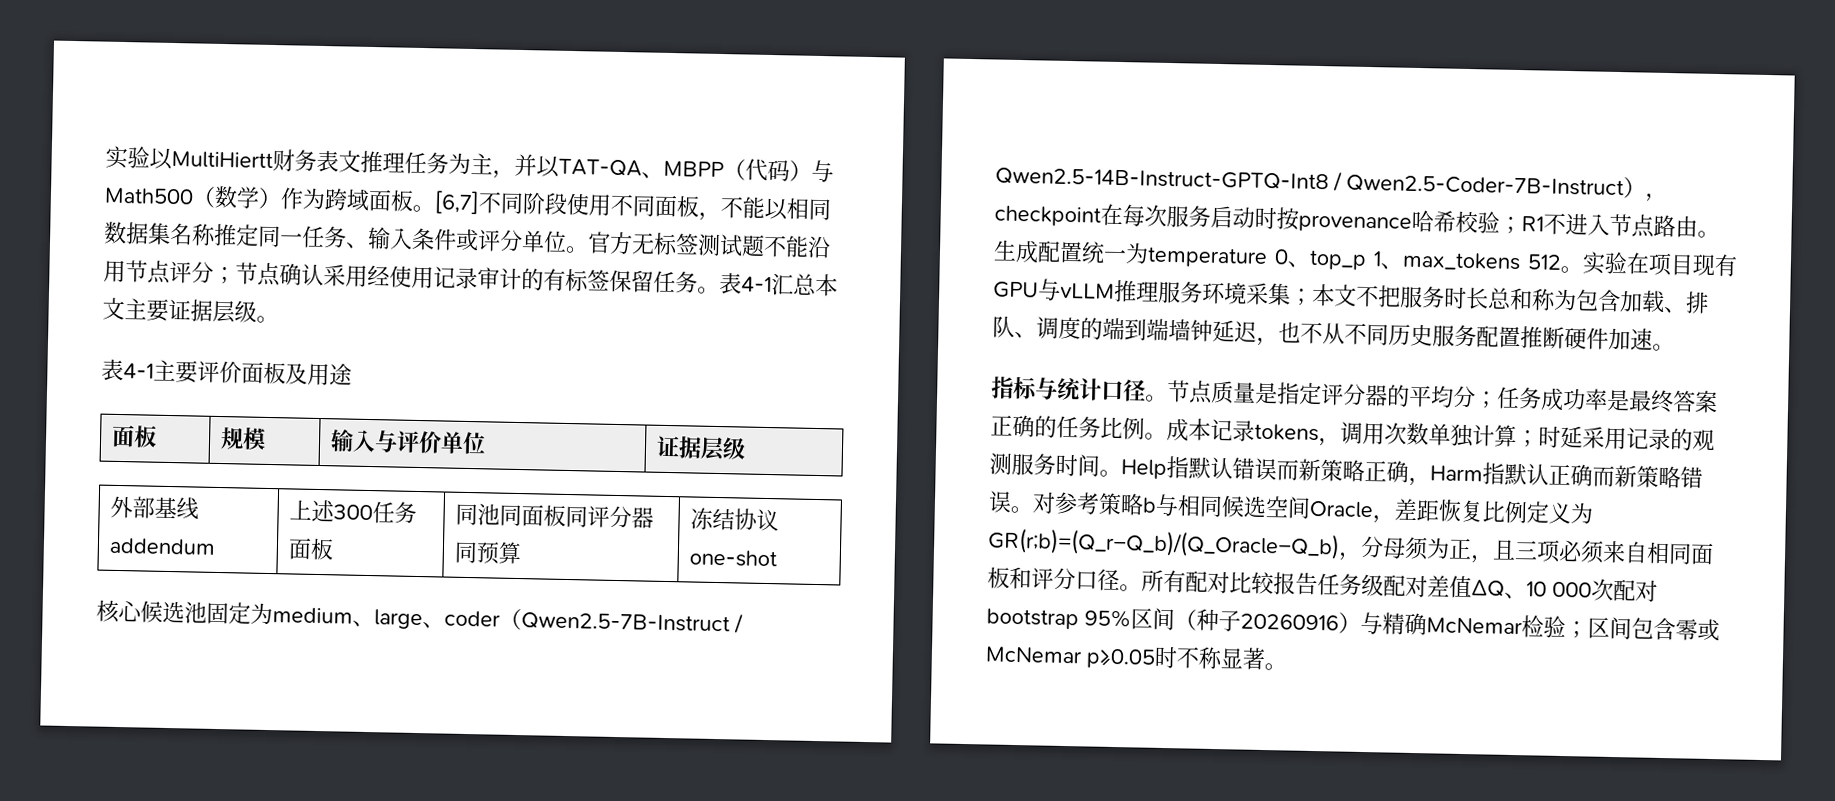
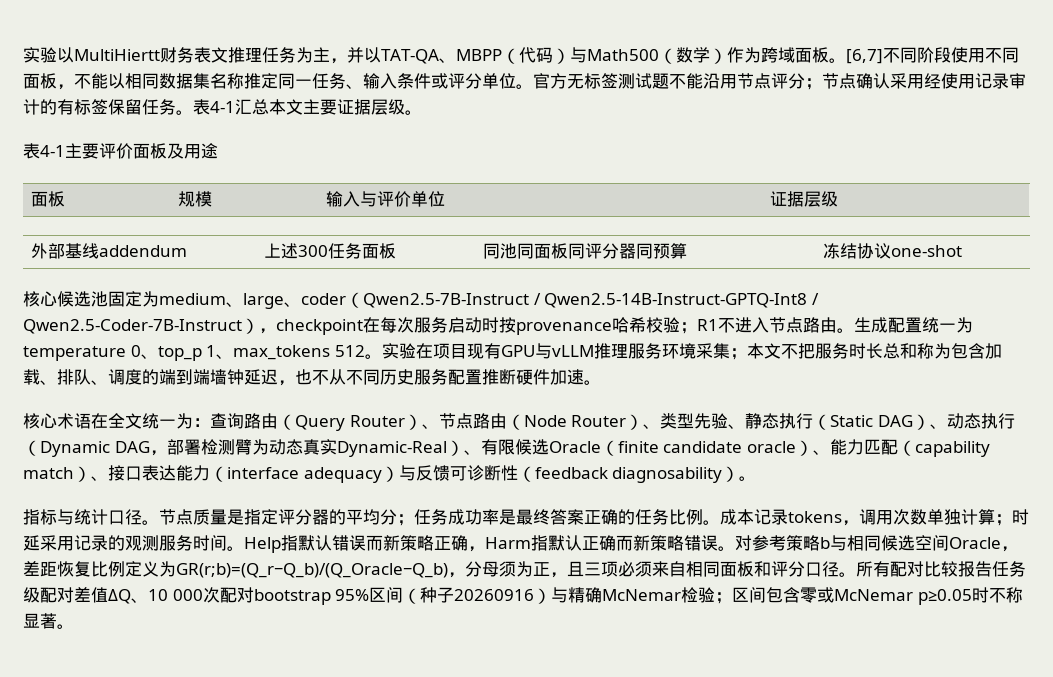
+ 核心术语在全文统一为：查询路由（Query Router）、节点路由（Node Router）、类型先验、静态执行（Static DAG）、动态执行（Dynamic DAG，部署检测臂为动态真实Dynamic-Real）、有限候选Oracle（finite candidate oracle）、能力匹配（capability match）、接口表达能力（interface adequacy）与反馈可诊断性（feedback diagnosability）。

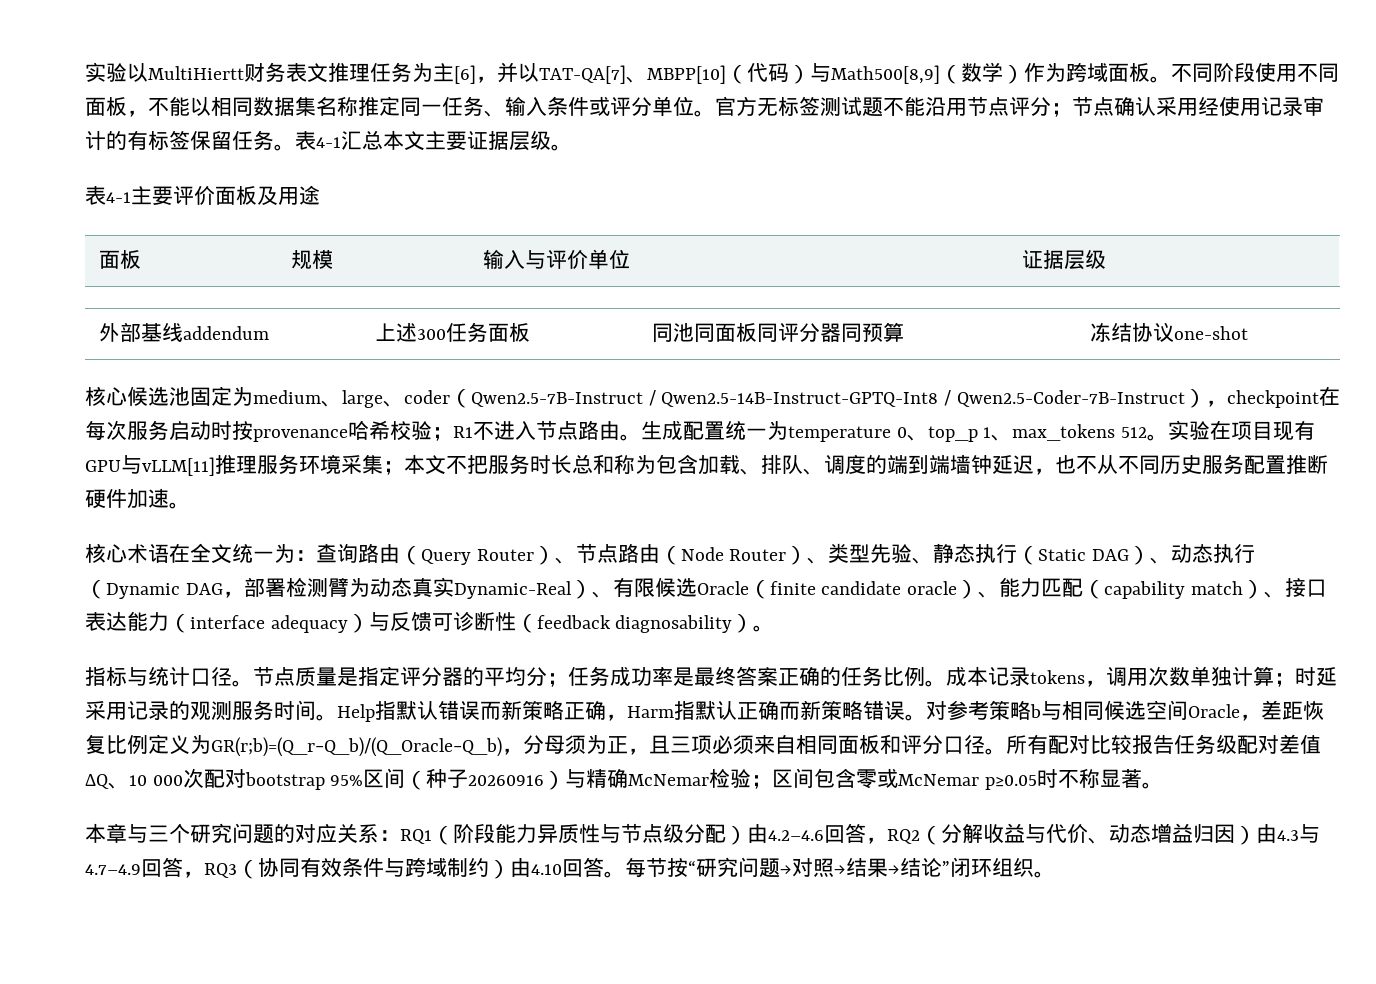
- 实验以MultiHiertt财务表文推理任务为主，并以TAT-QA、MBPP（代码）与Math500（数学）作为跨域面板。
+ 实验以MultiHiertt财务表文推理任务为主[6]，并以TAT-QA[7]、MBPP[10]（代码）与Math500[8,9]（数学）作为跨域面板。
- [6,7]不同阶段使用不同面板，不能以相同数据集名称推定同一任务、输入条件或评分单位。
+ 不同阶段使用不同面板，不能以相同数据集名称推定同一任务、输入条件或评分单位。
- 实验在项目现有GPU与vLLM推理服务环境采集；本文不把服务时长总和称为包含加载、排队、调度的端到端墙钟延迟，也不从不同历史服务配置推断硬件加速。
+ 实验在项目现有GPU与vLLM[11]推理服务环境采集；本文不把服务时长总和称为包含加载、排队、调度的端到端墙钟延迟，也不从不同历史服务配置推断硬件加速。
+ 本章与三个研究问题的对应关系：RQ1（阶段能力异质性与节点级分配）由4.2–4.6回答，RQ2（分解收益与代价、动态增益归因）由4.3与4.7–4.9回答，RQ3（协同有效条件与跨域制约）由4.10回答。每节按“研究问题→对照→结果→结论”闭环组织。

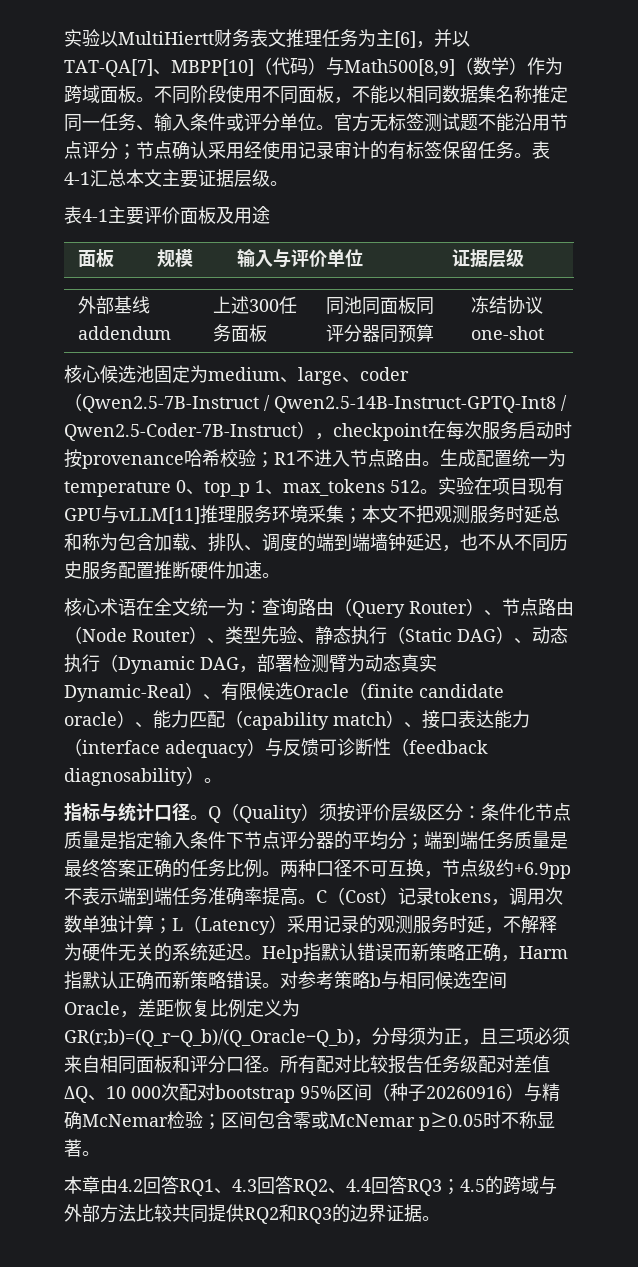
- 实验在项目现有GPU与vLLM[11]推理服务环境采集；本文不把服务时长总和称为包含加载、排队、调度的端到端墙钟延迟，也不从不同历史服务配置推断硬件加速。
+ 实验在项目现有GPU与vLLM[11]推理服务环境采集；本文不把观测服务时延总和称为包含加载、排队、调度的端到端墙钟延迟，也不从不同历史服务配置推断硬件加速。
- 节点质量是指定评分器的平均分；任务成功率是最终答案正确的任务比例。
+ Q（Quality）须按评价层级区分：条件化节点质量是指定输入条件下节点评分器的平均分；端到端任务质量是最终答案正确的任务比例。
- 成本记录tokens，调用次数单独计算；时延采用记录的观测服务时间。
+ 两种口径不可互换，节点级约+6.9pp不表示端到端任务准确率提高。C（Cost）记录tokens，调用次数单独计算；L（Latency）采用记录的观测服务时延，不解释为硬件无关的系统延迟。
- 本章与三个研究问题的对应关系：RQ1（阶段能力异质性与节点级分配）由4.2–4.6回答，RQ2（分解收益与代价、动态增益归因）由4.3与4.7–4.9回答，RQ3（协同有效条件与跨域制约）由4.10回答。每节按“研究问题→对照→结果→结论”闭环组织。
+ 本章由4.2回答RQ1、4.3回答RQ2、4.4回答RQ3；4.5的跨域与外部方法比较共同提供RQ2和RQ3的边界证据。

